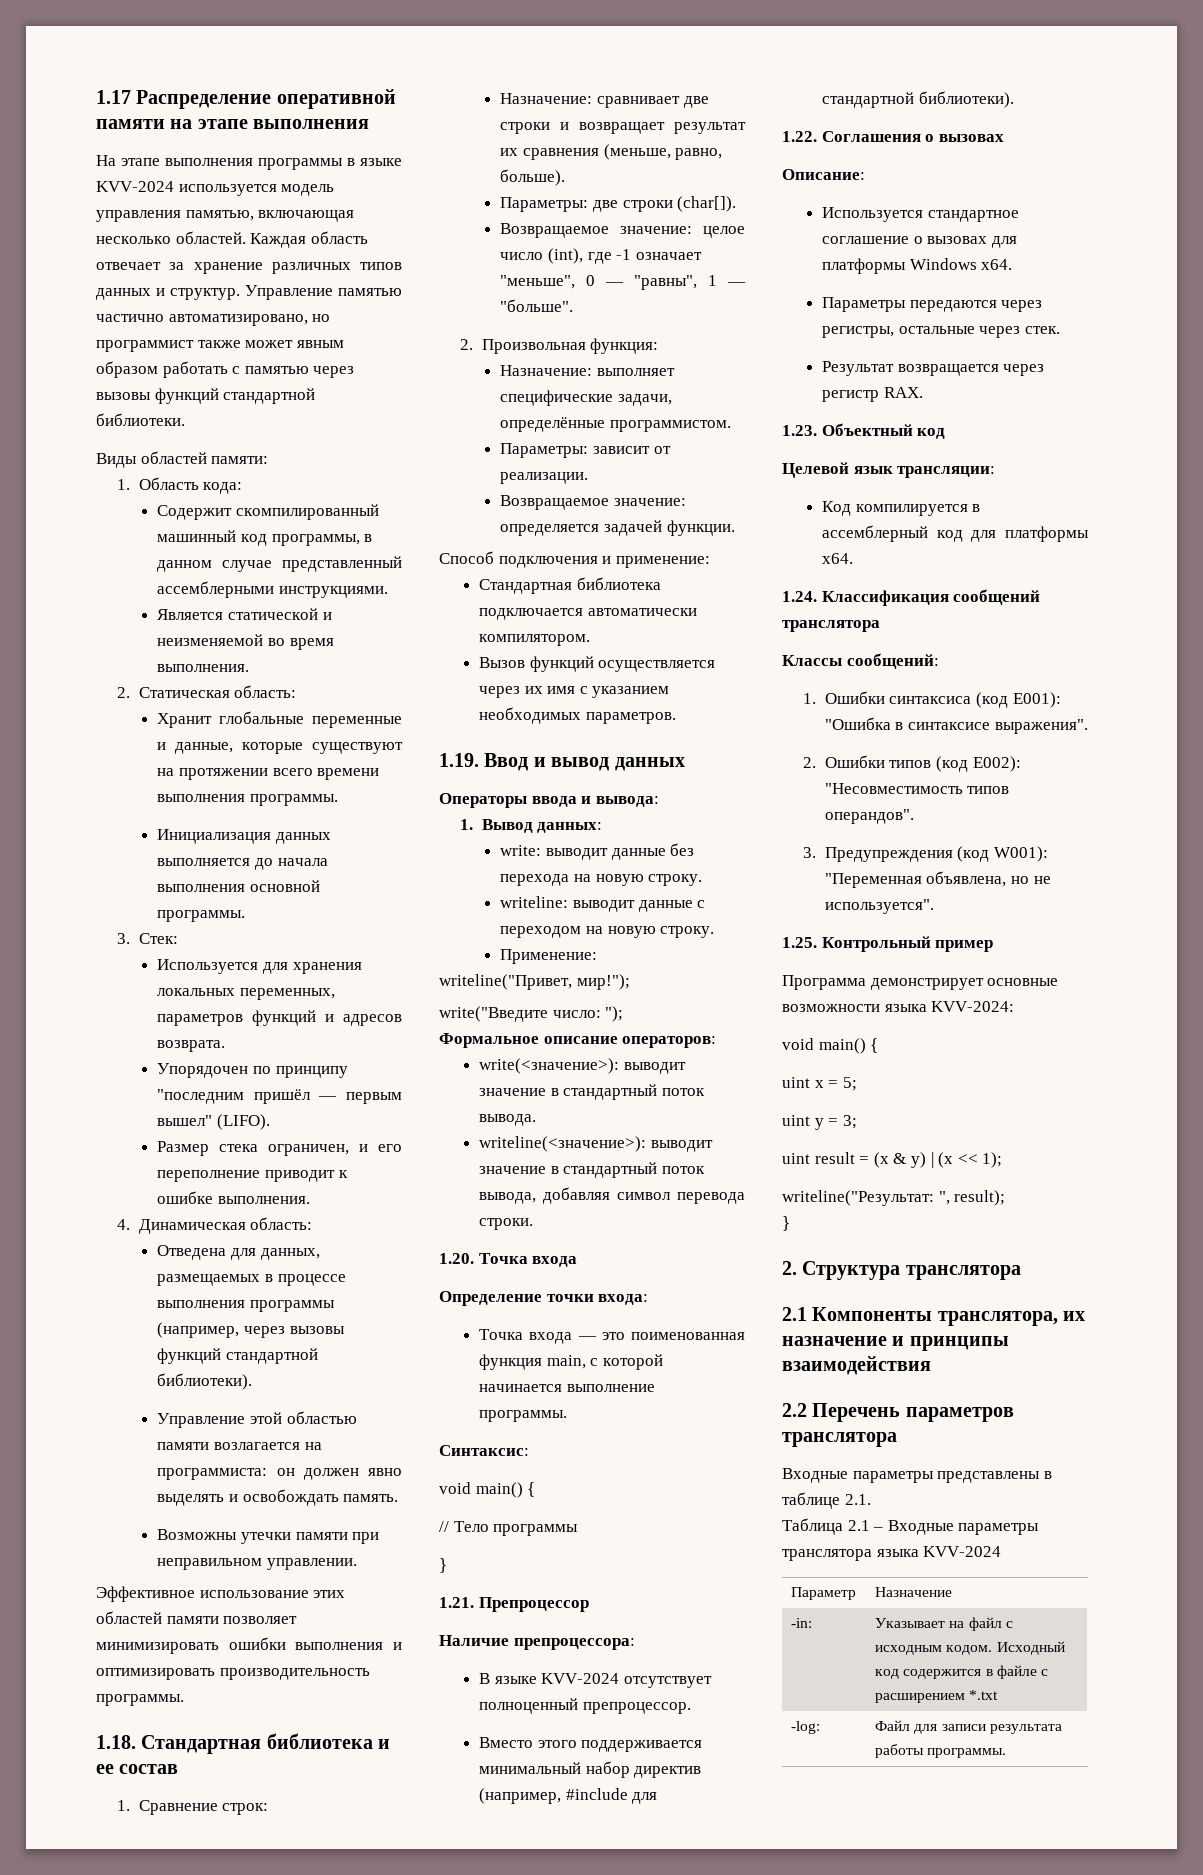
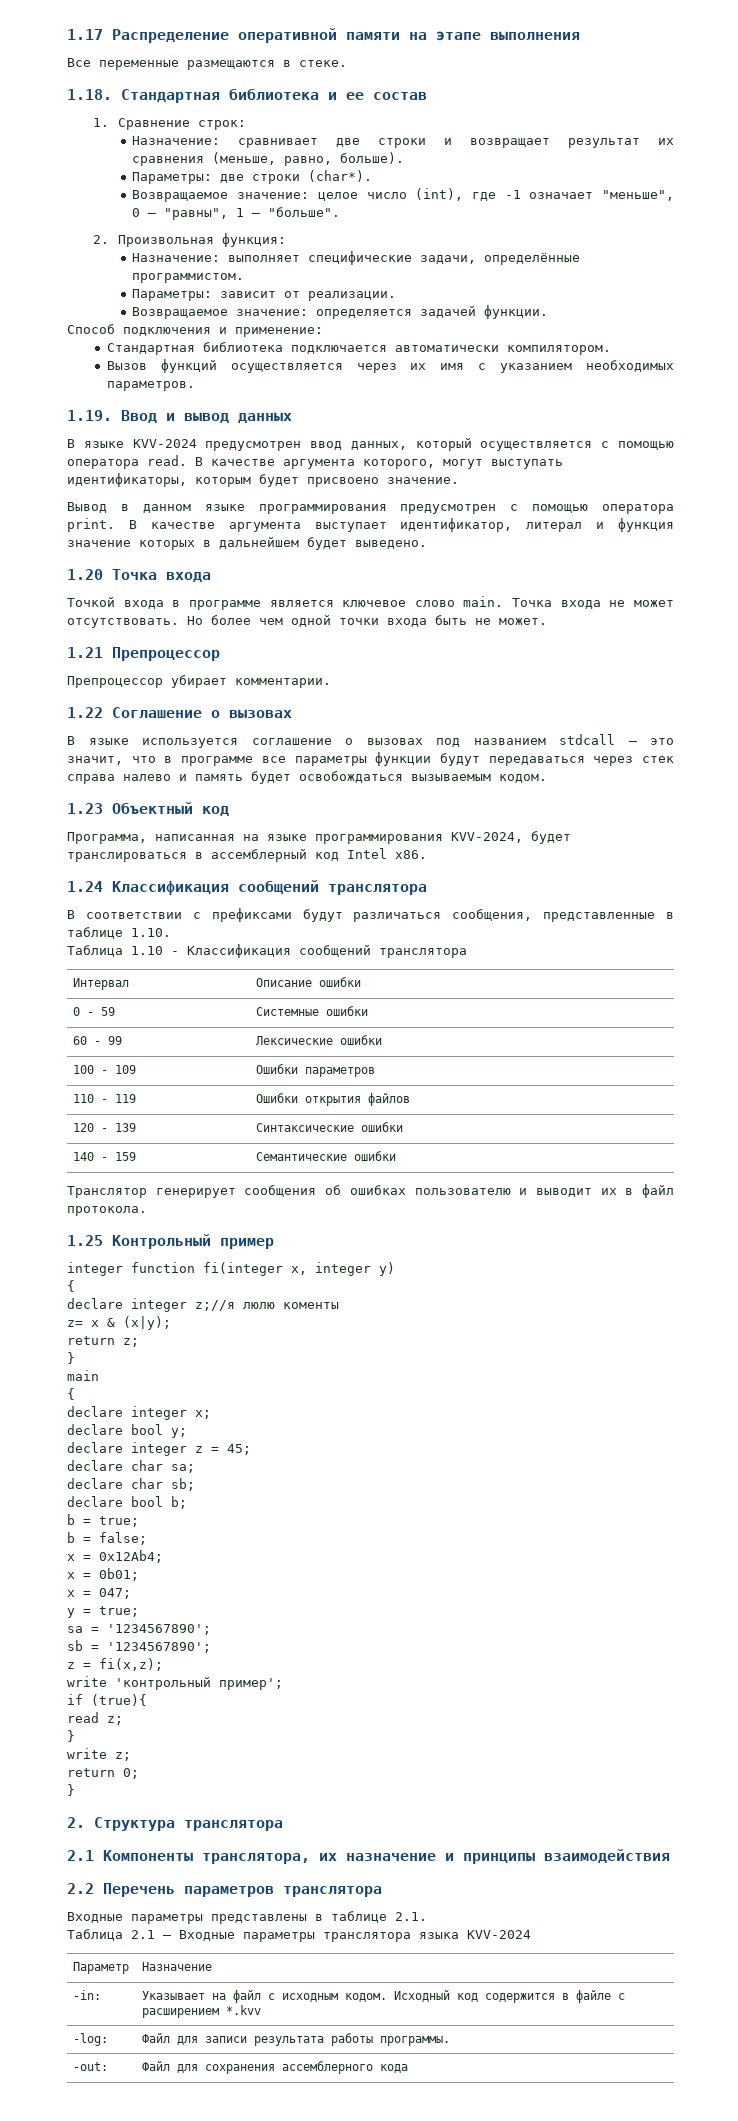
- На этапе выполнения программы в языке KVV-2024 используется модель управления памятью, включающая несколько областей. Каждая область отвечает за хранение различных типов данных и структур. Управление памятью частично автоматизировано, но программист также может явным образом работать с памятью через вызовы функций стандартной библиотеки.
- Виды областей памяти:
- 1. Область кода:
- Содержит скомпилированный машинный код программы, в данном случае представленный ассемблерными инструкциями.
- Является статической и неизменяемой во время выполнения.
- 2. Статическая область:
- Хранит глобальные переменные и данные, которые существуют на протяжении всего времени выполнения программы.
- Инициализация данных выполняется до начала выполнения основной программы.
- 3. Стек:
- Используется для хранения локальных переменных, параметров функций и адресов возврата.
- Упорядочен по принципу "последним пришёл — первым вышел" (LIFO).
- Размер стека ограничен, и его переполнение приводит к ошибке выполнения.
- 4. Динамическая область:
- Отведена для данных, размещаемых в процессе выполнения программы (например, через вызовы функций стандартной библиотеки).
- Управление этой областью памяти возлагается на программиста: он должен явно выделять и освобождать память.
- Возможны утечки памяти при неправильном управлении.
- Эффективное использование этих областей памяти позволяет минимизировать ошибки выполнения и оптимизировать производительность программы.
+ Все переменные размещаются в стеке.
- Параметры: две строки (char[]).
+ Параметры: две строки (char*).
- Операторы ввода и вывода:
- 1. Вывод данных:
- write: выводит данные без перехода на новую строку.
- writeline: выводит данные с переходом на новую строку.
- Применение:
- writeline("Привет, мир!");
- write("Введите число: ");
- Формальное описание операторов:
- write(<значение>): выводит значение в стандартный поток вывода.
- writeline(<значение>): выводит значение в стандартный поток вывода, добавляя символ перевода строки.
- 1.20. Точка входа
- Определение точки входа:
- Точка входа — это поименованная функция main, с которой начинается выполнение программы.
- Синтаксис:
- void main() {
- // Тело программы
+ В языке KVV-2024 предусмотрен ввод данных, который осуществляется с помощью оператора read. В качестве аргумента которого, могут выступать идентификаторы, которым будет присвоено значение.
+ Вывод в данном языке программирования предусмотрен с помощью оператора print. В качестве аргумента выступает идентификатор, литерал и функция значение которых в дальнейшем будет выведено.
+ 1.20 Точка входа
+ Точкой входа в программе является ключевое слово main. Точка входа не может отсутствовать. Но более чем одной точки входа быть не может.
+ 1.21 Препроцессор
+ Препроцессор убирает комментарии.
+ 1.22 Соглашение о вызовах
+ В языке используется соглашение о вызовах под названием stdcall – это значит, что в программе все параметры функции будут передаваться через стек справа налево и память будет освобождаться вызываемым кодом.
+ 1.23 Объектный код
+ Программа, написанная на языке программирования KVV-2024, будет транслироваться в ассемблерный код Intel x86.
+ 1.24 Классификация сообщений транслятора
+ В соответствии с префиксами будут различаться сообщения, представленные в таблице 1.10.
+ Таблица 1.10 - Классификация сообщений транслятора
+ Интервал | Описание ошибки
+ 0 - 59 | Системные ошибки
+ 60 - 99 | Лексические ошибки
+ 100 - 109 | Ошибки параметров
+ 110 - 119 | Ошибки открытия файлов
+ 120 - 139 | Синтаксические ошибки
+ 140 - 159 | Семантические ошибки
+ Транслятор генерирует сообщения об ошибках пользователю и выводит их в файл протокола.
+ 1.25 Контрольный пример
+ integer function fi(integer x, integer y)
+ {
+ declare integer z;//я люлю коменты
+ z= x & (x|y);
+ return z;
  }
- 1.21. Препроцессор
- Наличие препроцессора:
- В языке KVV-2024 отсутствует полноценный препроцессор.
- Вместо этого поддерживается минимальный набор директив (например, #include для стандартной библиотеки).
- 1.22. Соглашения о вызовах
- Описание:
- Используется стандартное соглашение о вызовах для платформы Windows x64.
- Параметры передаются через регистры, остальные через стек.
- Результат возвращается через регистр RAX.
- 1.23. Объектный код
- Целевой язык трансляции:
- Код компилируется в ассемблерный код для платформы x64.
- 1.24. Классификация сообщений транслятора
- Классы сообщений:
- 1. Ошибки синтаксиса (код E001): "Ошибка в синтаксисе выражения".
- 2. Ошибки типов (код E002): "Несовместимость типов операндов".
- 3. Предупреждения (код W001): "Переменная объявлена, но не используется".
- 1.25. Контрольный пример
- Программа демонстрирует основные возможности языка KVV-2024:
- void main() {
- uint x = 5;
- uint y = 3;
- uint result = (x & y) | (x << 1);
- writeline("Результат: ", result);
+ main
+ {
+ declare integer x;
+ declare bool y;
+ declare integer z = 45;
+ declare char sa;
+ declare char sb;
+ declare bool b;
+ b = true;
+ b = false;
+ x = 0x12Ab4;
+ x = 0b01;
+ x = 047;
+ y = true;
+ sa = '1234567890';
+ sb = '1234567890';
+ z = fi(x,z);
+ write 'контрольный пример';
+ if (true){
+ read z;
+ }
+ write z;
+ return 0;
- -in: | Указывает на файл с исходным кодом. Исходный код содержится в файле с расширением *.txt
+ -in: | Указывает на файл с исходным кодом. Исходный код содержится в файле с расширением *.kvv
+ -out: | Файл для сохранения ассемблерного кода

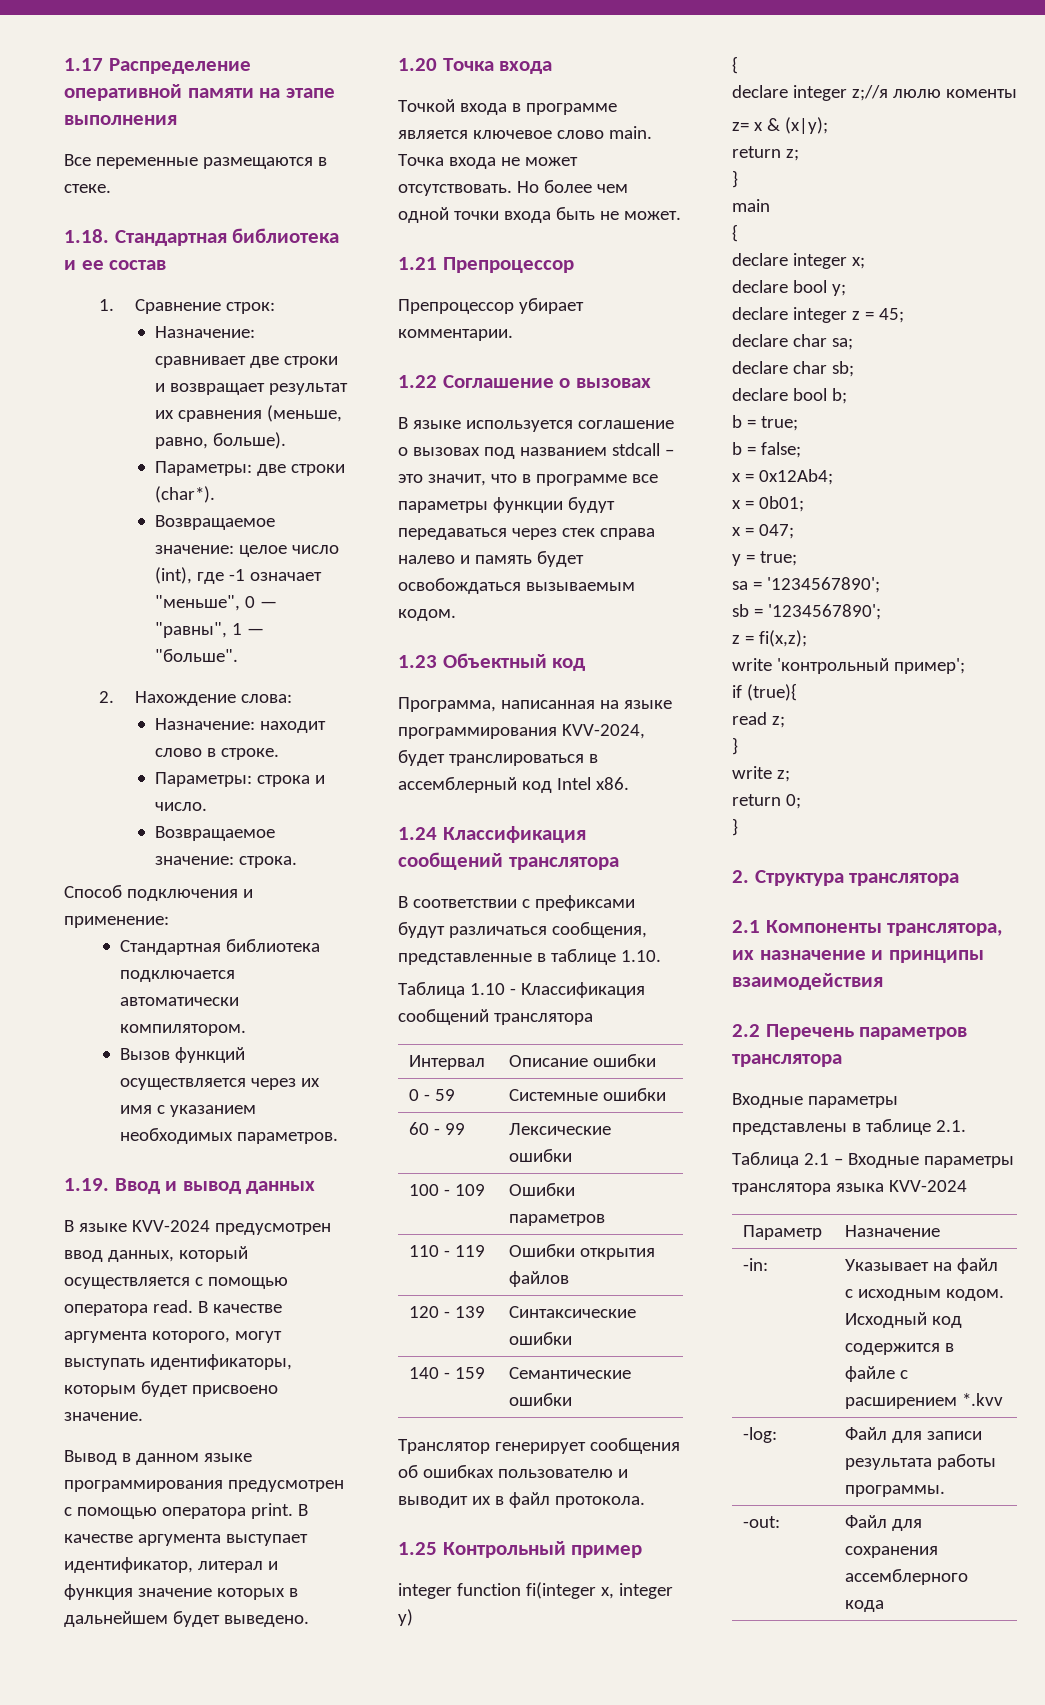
- 2. Произвольная функция:
- Назначение: выполняет специфические задачи, определённые программистом.
- Параметры: зависит от реализации.
- Возвращаемое значение: определяется задачей функции.
+ 2. Нахождение слова:
+ Назначение: находит слово в строке.
+ Параметры: строка и число.
+ Возвращаемое значение: строка.

